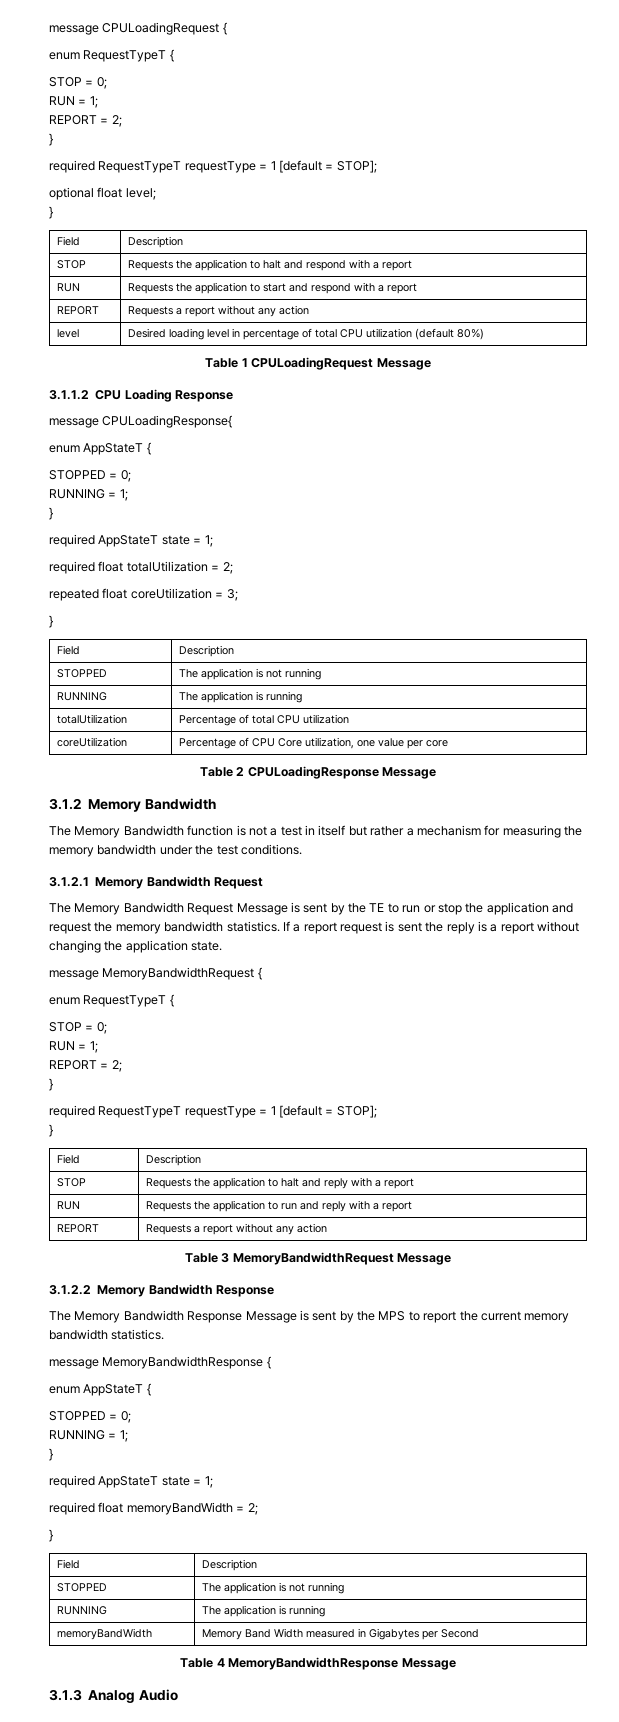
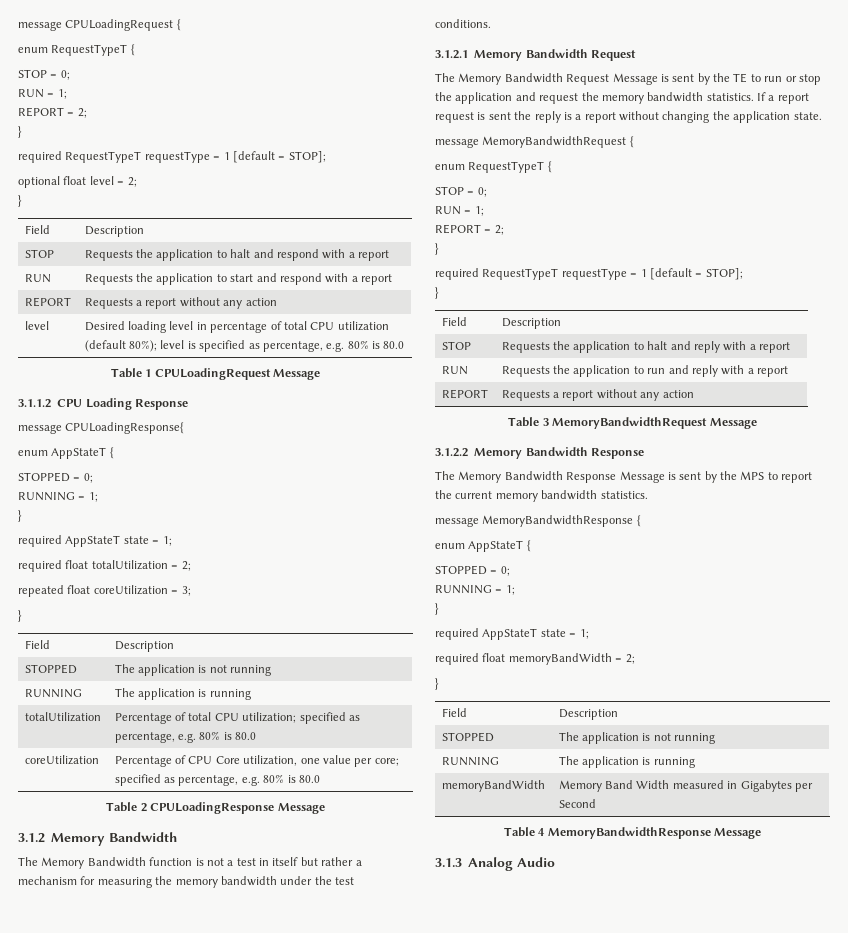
- optional float level;
+ optional float level = 2;
- level | Desired loading level in percentage of total CPU utilization (default 80%)
+ level | Desired loading level in percentage of total CPU utilization (default 80%); level is specified as percentage, e.g. 80% is 80.0
- totalUtilization | Percentage of total CPU utilization
+ totalUtilization | Percentage of total CPU utilization; specified as percentage, e.g. 80% is 80.0
- coreUtilization | Percentage of CPU Core utilization, one value per core
+ coreUtilization | Percentage of CPU Core utilization, one value per core; specified as percentage, e.g. 80% is 80.0

